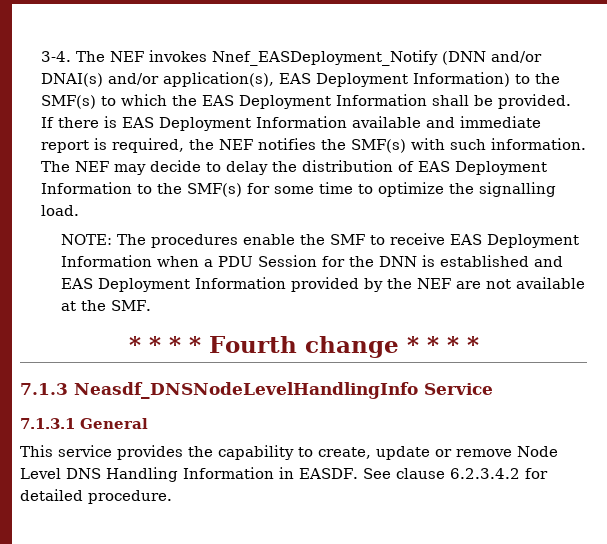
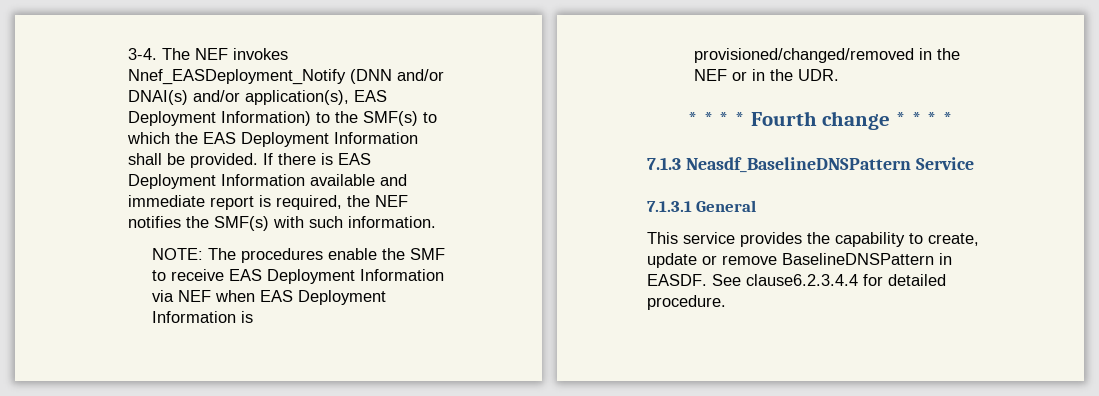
- The NEF may decide to delay the distribution of EAS Deployment Information to the SMF(s) for some time to optimize the signalling load.
- NOTE: The procedures enable the SMF to receive EAS Deployment Information when a PDU Session for the DNN is established and EAS Deployment Information provided by the NEF are not available at the SMF.
+ NOTE: The procedures enable the SMF to receive EAS Deployment Information via NEF when EAS Deployment Information is provisioned/changed/removed in the NEF or in the UDR.
- 7.1.3 Neasdf_DNSNodeLevelHandlingInfo Service
+ 7.1.3 Neasdf_BaselineDNSPattern Service
- This service provides the capability to create, update or remove Node Level DNS Handling Information in EASDF.
+ This service provides the capability to create, update or remove BaselineDNSPattern in EASDF.
- See clause 6.2.3.4.2 for detailed procedure.
+ See clause6.2.3.4.4 for detailed procedure.

